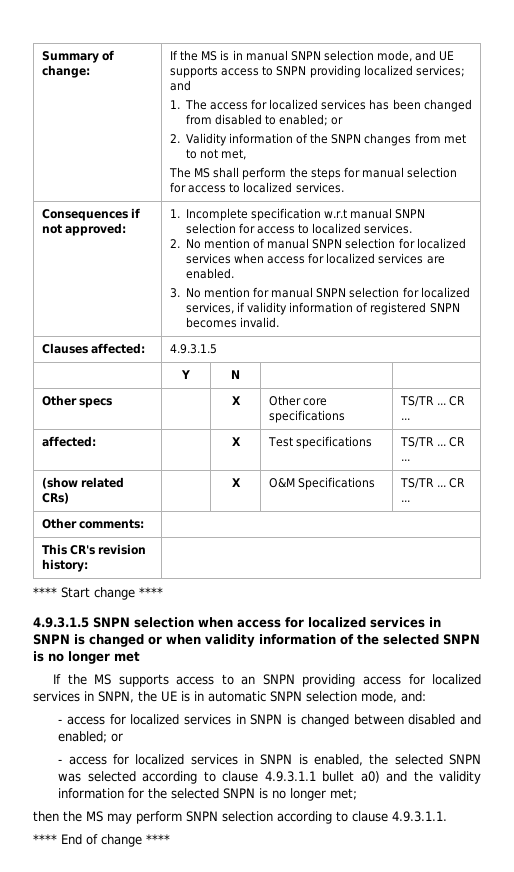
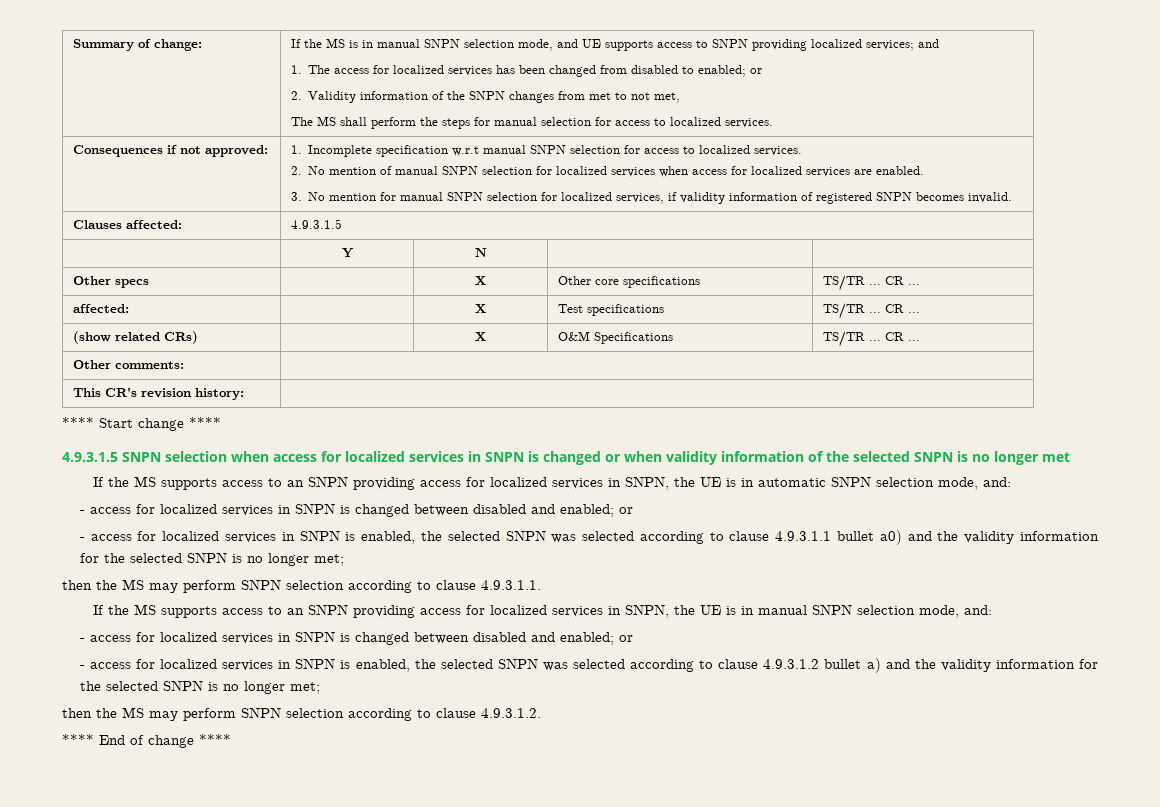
+ If the MS supports access to an SNPN providing access for localized services in SNPN, the UE is in manual SNPN selection mode, and:
+ - access for localized services in SNPN is changed between disabled and enabled; or
+ - access for localized services in SNPN is enabled, the selected SNPN was selected according to clause 4.9.3.1.2 bullet a) and the validity information for the selected SNPN is no longer met;
+ then the MS may perform SNPN selection according to clause 4.9.3.1.2.

